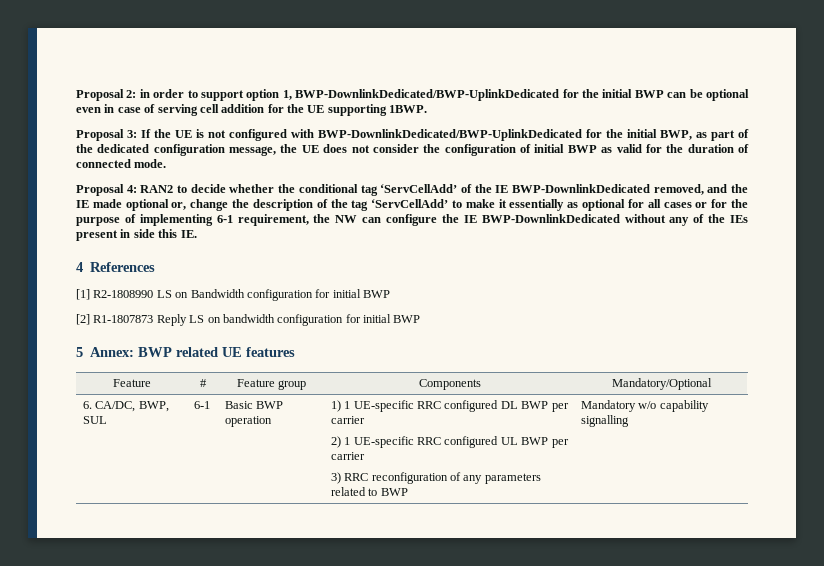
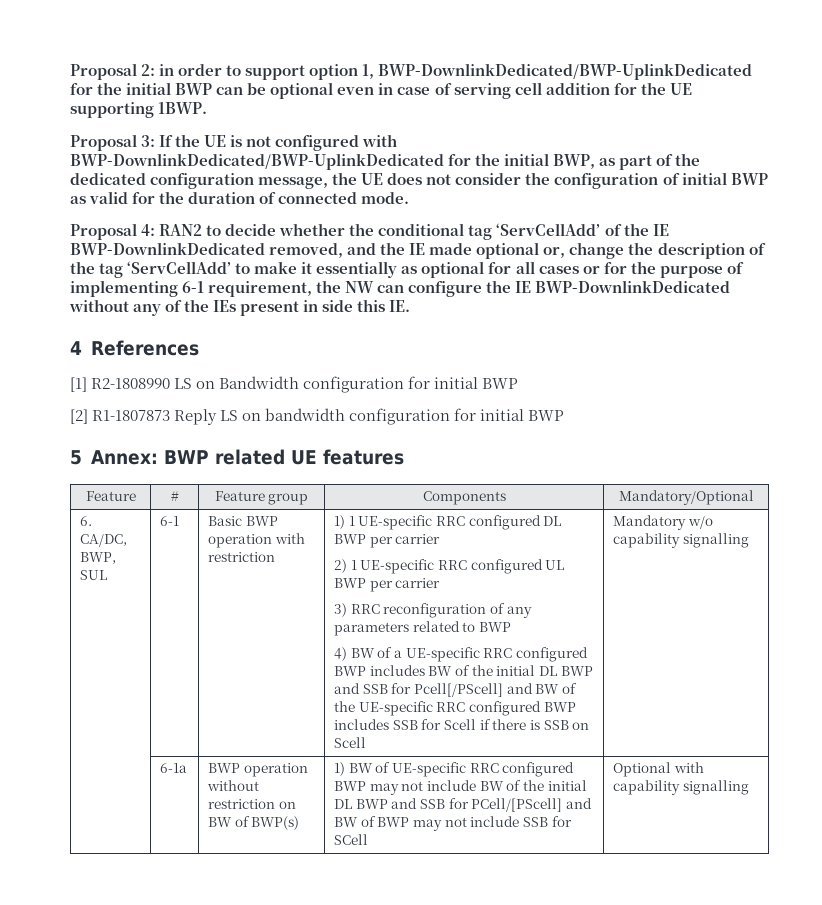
- Basic BWP operation
+ Basic BWP operation with restriction
- Mandatory w/o capability signalling
+ 4) BW of a UE-specific RRC configured BWP includes BW of the initial DL BWP and SSB for Pcell[/PScell] and BW of the UE-specific RRC configured BWP includes SSB for Scell if there is SSB on Scell | Mandatory w/o capability signalling
+ | 6-1a | BWP operation without restriction on BW of BWP(s) | 1) BW of UE-specific RRC configured BWP may not include BW of the initial DL BWP and SSB for PCell/[PScell] and BW of BWP may not include SSB for SCell | Optional with capability signalling

